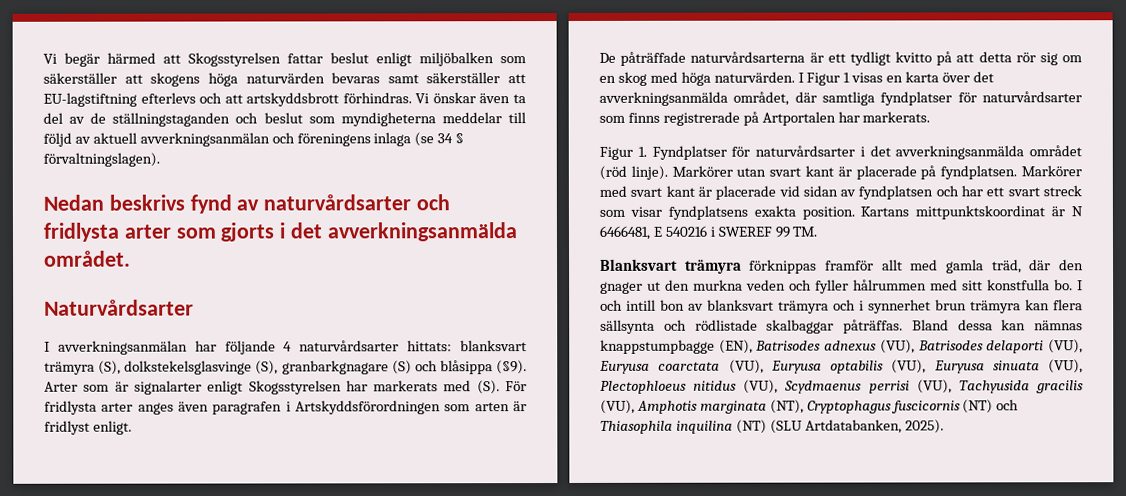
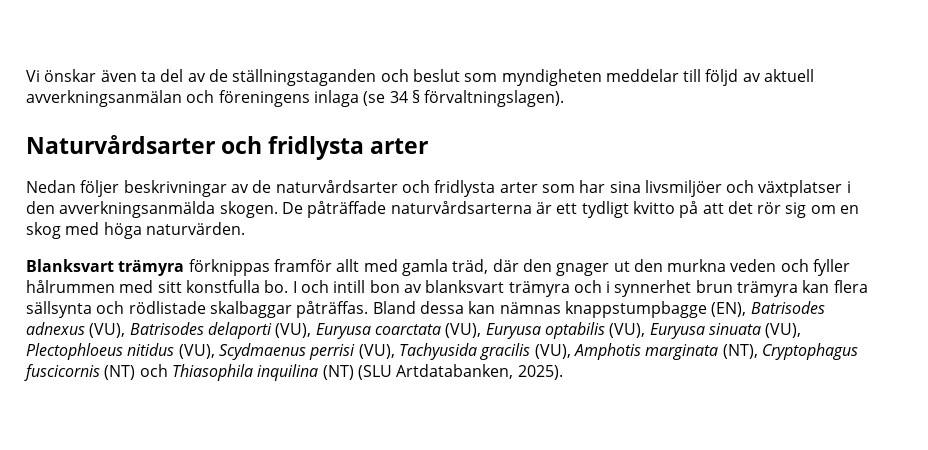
- Vi begär härmed att Skogsstyrelsen fattar beslut enligt miljöbalken som säkerställer att skogens höga naturvärden bevaras samt säkerställer att EU-lagstiftning efterlevs och att artskyddsbrott förhindras. Vi önskar även ta del av de ställningstaganden och beslut som myndigheterna meddelar till följd av aktuell avverkningsanmälan och föreningens inlaga (se 34 § förvaltningslagen).
+ Vi önskar även ta del av de ställningstaganden och beslut som myndigheten meddelar till följd av aktuell avverkningsanmälan och föreningens inlaga (se 34 § förvaltningslagen).
- Nedan beskrivs fynd av naturvårdsarter och fridlysta arter som gjorts i det avverkningsanmälda området.
- Naturvårdsarter
- I avverkningsanmälan har följande 4 naturvårdsarter hittats: blanksvart trämyra (S), dolkstekelsglasvinge (S), granbarkgnagare (S) och blåsippa (§9). Arter som är signalarter enligt Skogsstyrelsen har markerats med (S). För fridlysta arter anges även paragrafen i Artskyddsförordningen som arten är fridlyst enligt.
- De påträffade naturvårdsarterna är ett tydligt kvitto på att detta rör sig om en skog med höga naturvärden. I Figur 1 visas en karta över det avverkningsanmälda området, där samtliga fyndplatser för naturvårdsarter som finns registrerade på Artportalen har markerats.
- Figur 1. Fyndplatser för naturvårdsarter i det avverkningsanmälda området (röd linje). Markörer utan svart kant är placerade på fyndplatsen. Markörer med svart kant är placerade vid sidan av fyndplatsen och har ett svart streck som visar fyndplatsens exakta position. Kartans mittpunktskoordinat är N 6466481, E 540216 i SWEREF 99 TM.
+ Naturvårdsarter och fridlysta arter
+ Nedan följer beskrivningar av de naturvårdsarter och fridlysta arter som har sina livsmiljöer och växtplatser i den avverkningsanmälda skogen. De påträffade naturvårdsarterna är ett tydligt kvitto på att det rör sig om en skog med höga naturvärden.

